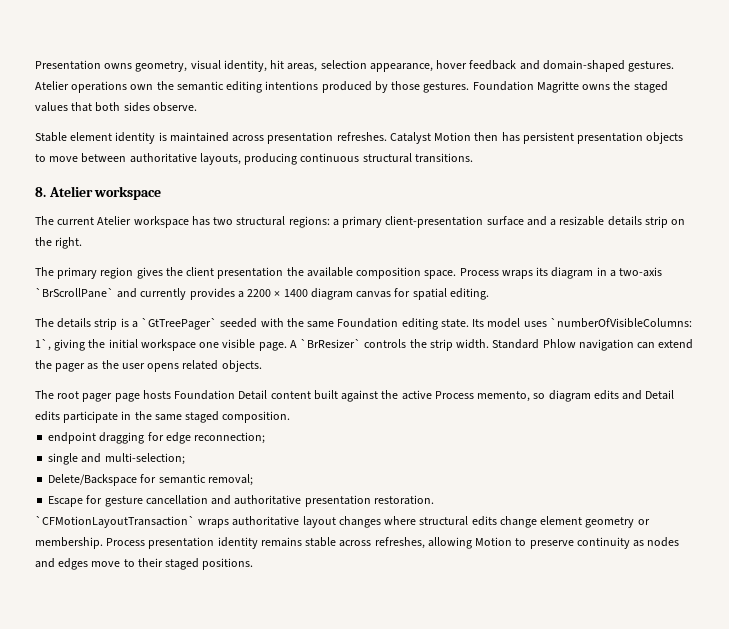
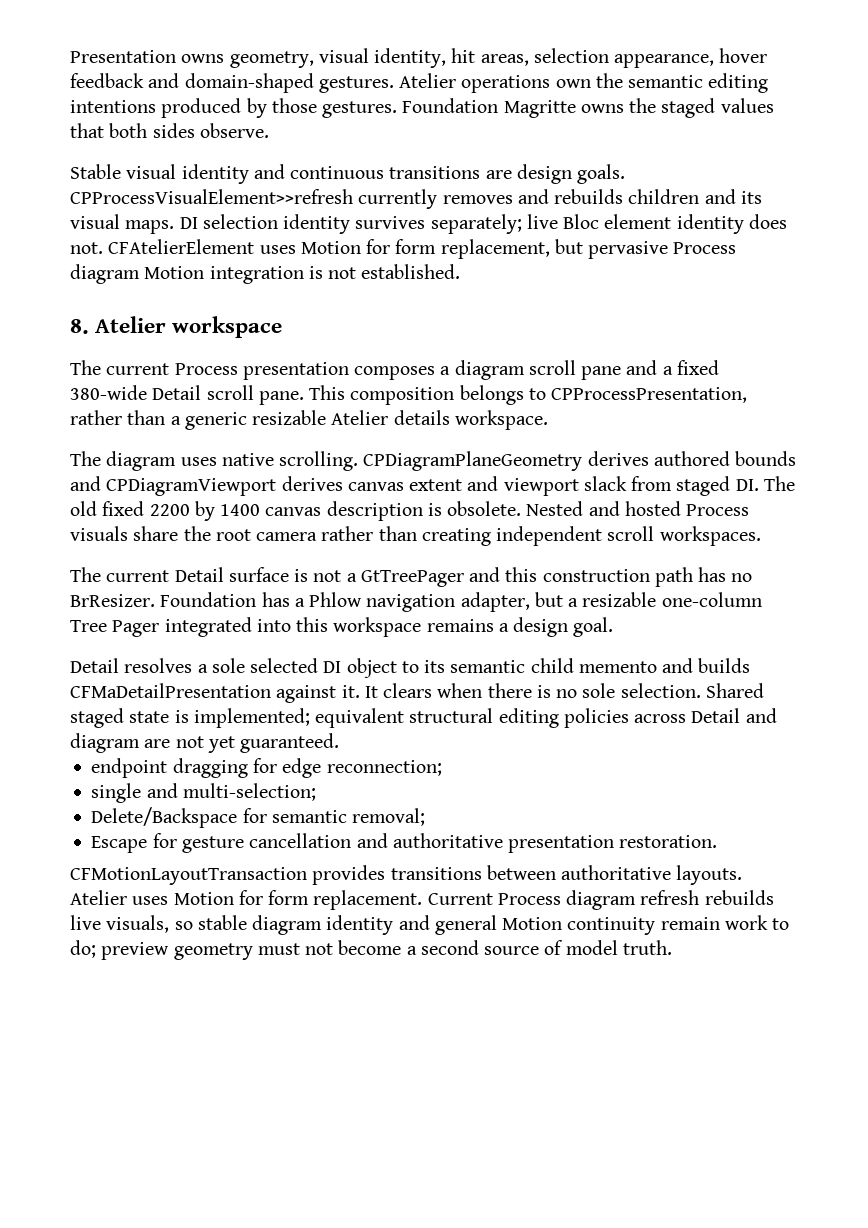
- Stable element identity is maintained across presentation refreshes. Catalyst Motion then has persistent presentation objects to move between authoritative layouts, producing continuous structural transitions.
+ Stable visual identity and continuous transitions are design goals. CPProcessVisualElement>>refresh currently removes and rebuilds children and its visual maps. DI selection identity survives separately; live Bloc element identity does not. CFAtelierElement uses Motion for form replacement, but pervasive Process diagram Motion integration is not established.
- The current Atelier workspace has two structural regions: a primary client-presentation surface and a resizable details strip on the right.
- The primary region gives the client presentation the available composition space. Process wraps its diagram in a two-axis `BrScrollPane` and currently provides a 2200 × 1400 diagram canvas for spatial editing.
- The details strip is a `GtTreePager` seeded with the same Foundation editing state. Its model uses `numberOfVisibleColumns: 1`, giving the initial workspace one visible page. A `BrResizer` controls the strip width. Standard Phlow navigation can extend the pager as the user opens related objects.
- The root pager page hosts Foundation Detail content built against the active Process memento, so diagram edits and Detail edits participate in the same staged composition.
+ The current Process presentation composes a diagram scroll pane and a fixed 380-wide Detail scroll pane. This composition belongs to CPProcessPresentation, rather than a generic resizable Atelier details workspace.
+ The diagram uses native scrolling. CPDiagramPlaneGeometry derives authored bounds and CPDiagramViewport derives canvas extent and viewport slack from staged DI. The old fixed 2200 by 1400 canvas description is obsolete. Nested and hosted Process visuals share the root camera rather than creating independent scroll workspaces.
+ The current Detail surface is not a GtTreePager and this construction path has no BrResizer. Foundation has a Phlow navigation adapter, but a resizable one-column Tree Pager integrated into this workspace remains a design goal.
+ Detail resolves a sole selected DI object to its semantic child memento and builds CFMaDetailPresentation against it. It clears when there is no sole selection. Shared staged state is implemented; equivalent structural editing policies across Detail and diagram are not yet guaranteed.
- `CFMotionLayoutTransaction` wraps authoritative layout changes where structural edits change element geometry or membership. Process presentation identity remains stable across refreshes, allowing Motion to preserve continuity as nodes and edges move to their staged positions.
+ CFMotionLayoutTransaction provides transitions between authoritative layouts. Atelier uses Motion for form replacement. Current Process diagram refresh rebuilds live visuals, so stable diagram identity and general Motion continuity remain work to do; preview geometry must not become a second source of model truth.

